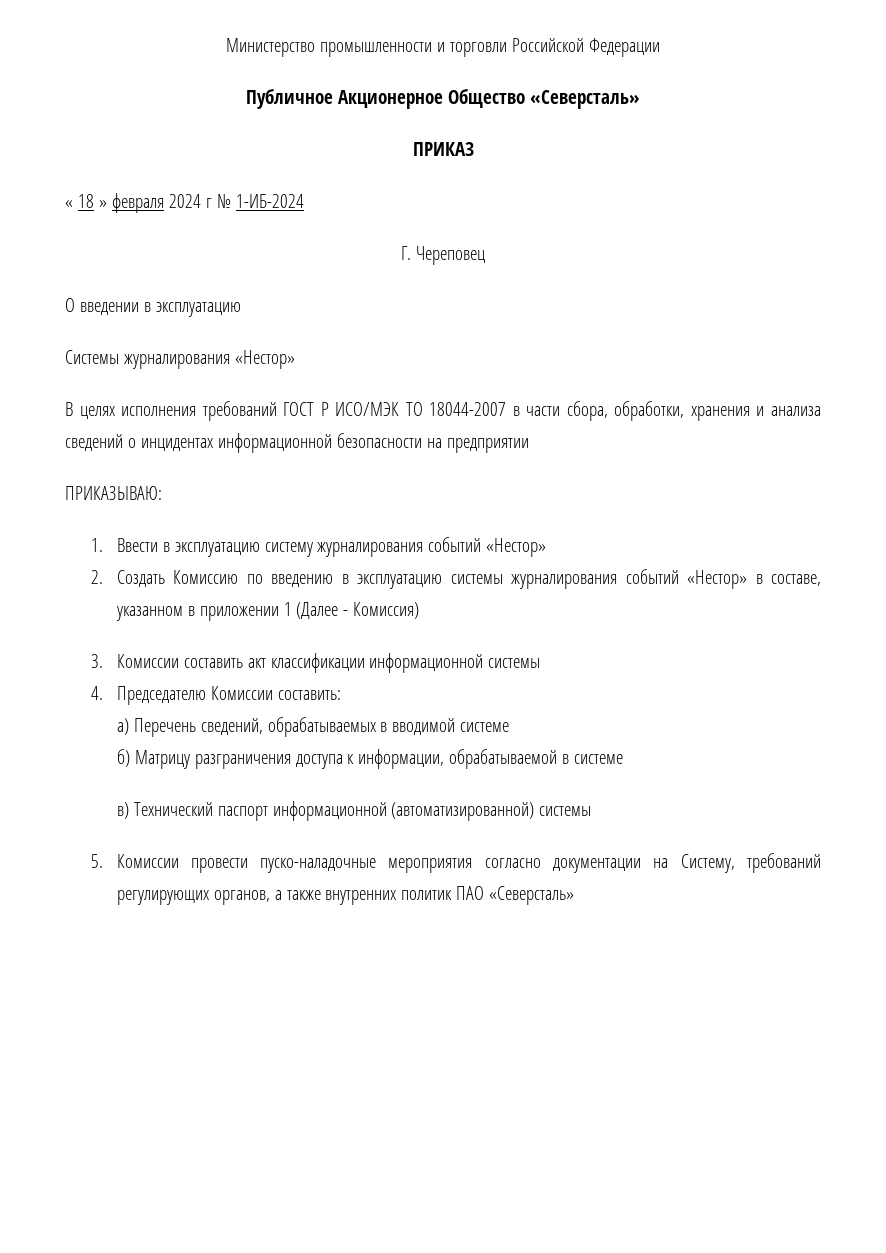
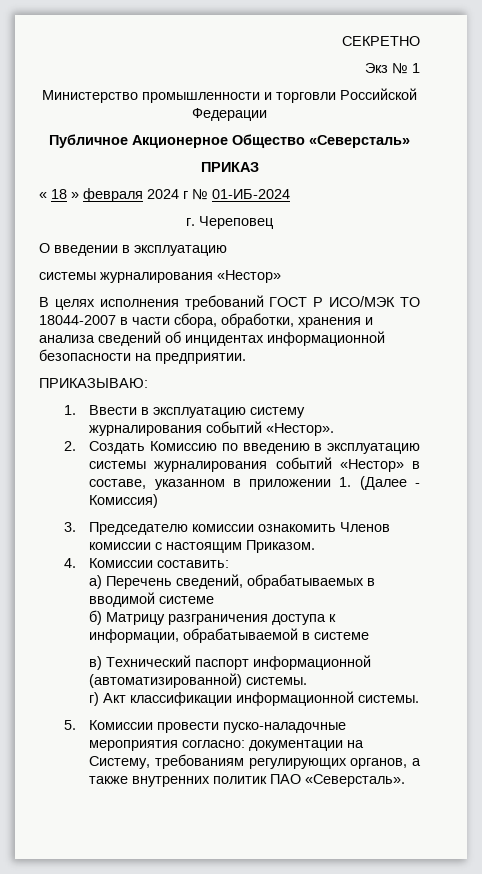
+ СЕКРЕТНО
+ Экз № 1
- « 18 » февраля 2024 г № 1-ИБ-2024
- Г. Череповец
+ « 18 » февраля 2024 г № 01-ИБ-2024
+ г. Череповец
- Системы журналирования «Нестор»
+ системы журналирования «Нестор»
- В целях исполнения требований ГОСТ Р ИСО/МЭК ТО 18044-2007 в части сбора, обработки, хранения и анализа сведений о инцидентах информационной безопасности на предприятии
+ В целях исполнения требований ГОСТ Р ИСО/МЭК ТО 18044-2007 в части сбора, обработки, хранения и анализа сведений об инцидентах информационной безопасности на предприятии.
- 1. Ввести в эксплуатацию систему журналирования событий «Нестор»
+ 1. Ввести в эксплуатацию систему журналирования событий «Нестор».
- 2. Создать Комиссию по введению в эксплуатацию системы журналирования событий «Нестор» в составе, указанном в приложении 1 (Далее - Комиссия)
+ 2. Создать Комиссию по введению в эксплуатацию системы журналирования событий «Нестор» в составе, указанном в приложении 1. (Далее - Комиссия)
- 3. Комиссии составить акт классификации информационной системы
+ 3. Председателю комиссии ознакомить Членов комиссии с настоящим Приказом.
- 4. Председателю Комиссии составить:
+ 4. Комиссии составить:
- в) Технический паспорт информационной (автоматизированной) системы
+ в) Технический паспорт информационной (автоматизированной) системы.
+ г) Акт классификации информационной системы.
- 5. Комиссии провести пуско-наладочные мероприятия согласно документации на Систему, требований регулирующих органов, а также внутренних политик ПАО «Северсталь»
+ 5. Комиссии провести пуско-наладочные мероприятия согласно: документации на Систему, требованиям регулирующих органов, а также внутренних политик ПАО «Северсталь».

